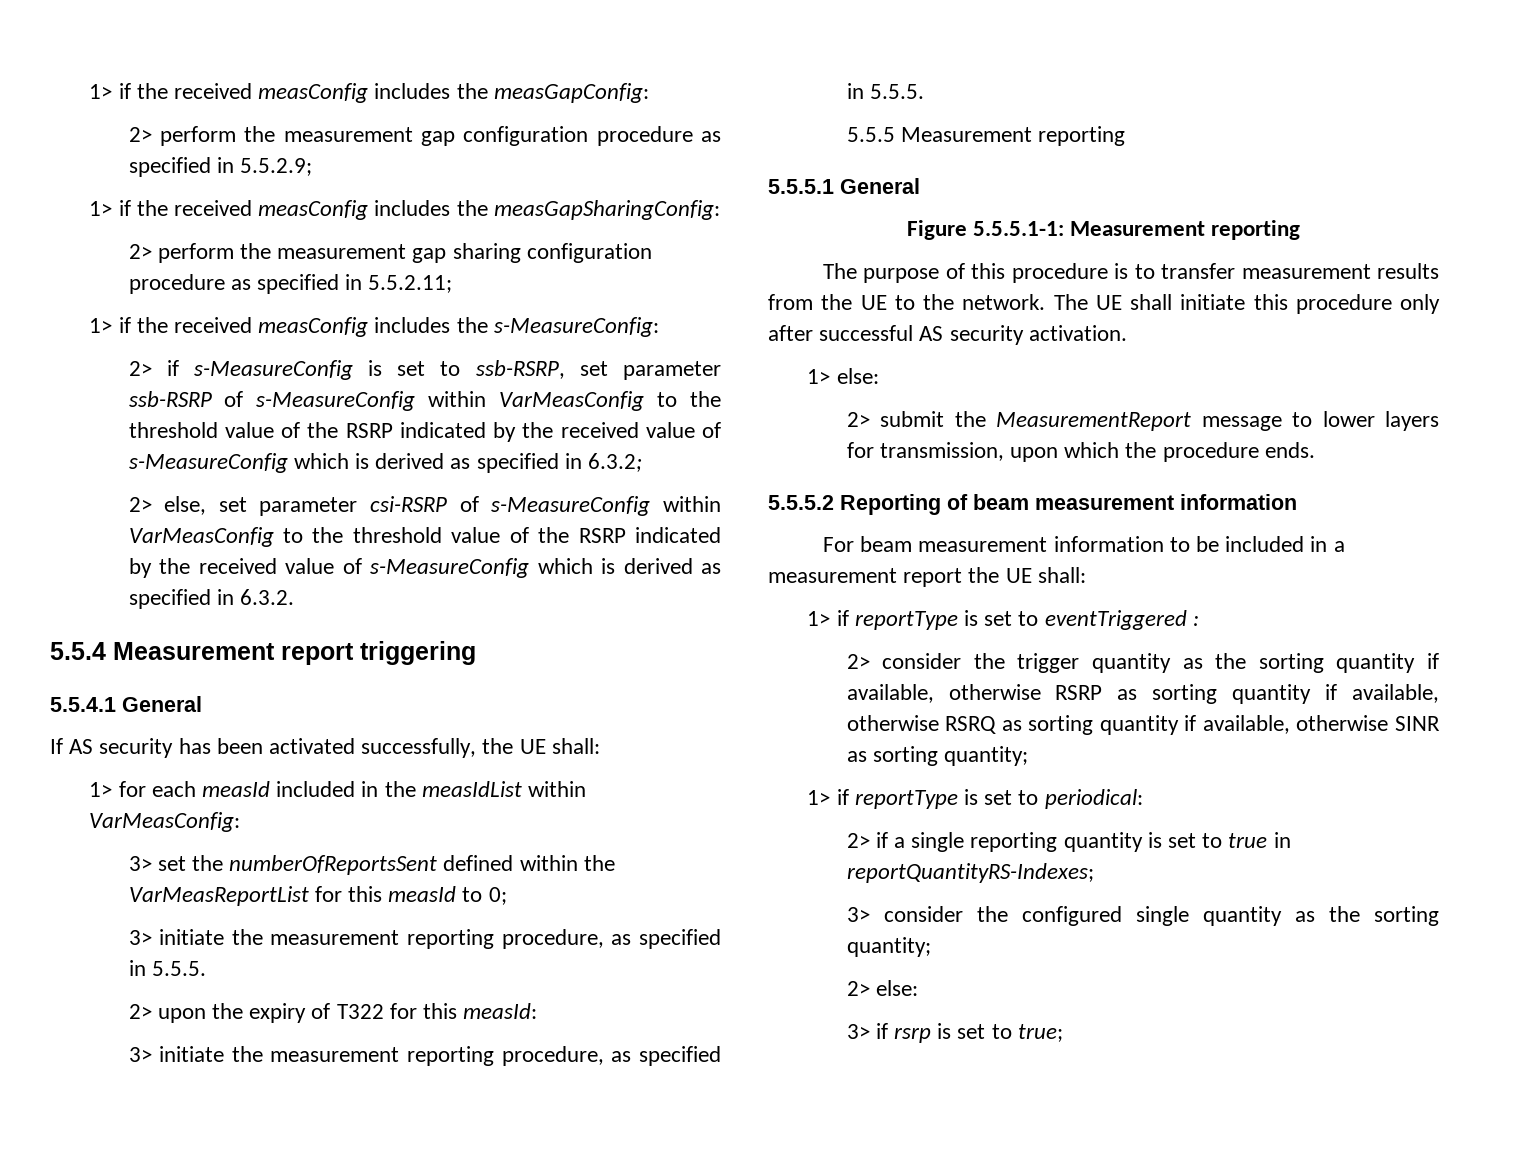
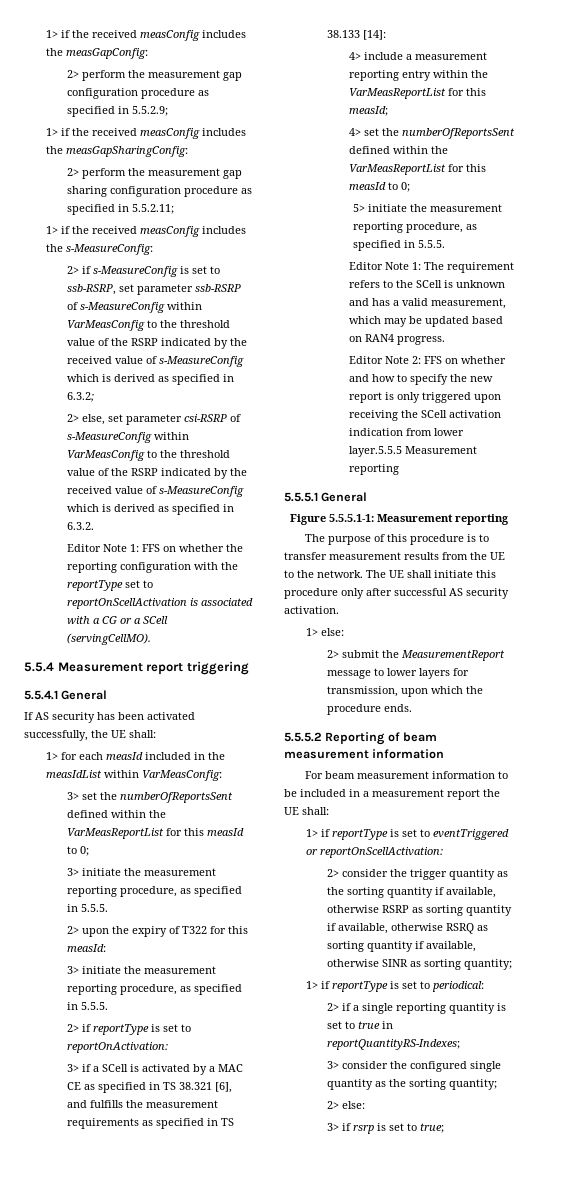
+ Editor Note 1: FFS on whether the reporting configuration with the reportType set to reportOnScellActivation is associated with a CG or a SCell (servingCellMO).
- 5.5.5 Measurement reporting
+ 2> if reportType is set to reportOnActivation:
+ 3> if a SCell is activated by a MAC CE as specified in TS 38.321 [6], and fulfills the measurement requirements as specified in TS 38.133 [14]:
+ 4> include a measurement reporting entry within the VarMeasReportList for this measId;
+ 4> set the numberOfReportsSent defined within the VarMeasReportList for this measId to 0;
+ 5> initiate the measurement reporting procedure, as specified in 5.5.5.
+ Editor Note 1: The requirement refers to the SCell is unknown and has a valid measurement, which may be updated based on RAN4 progress.
+ Editor Note 2: FFS on whether and how to specify the new report is only triggered upon receiving the SCell activation indication from lower layer.5.5.5 Measurement reporting
- 1> if reportType is set to eventTriggered :
+ 1> if reportType is set to eventTriggered or reportOnScellActivation:

